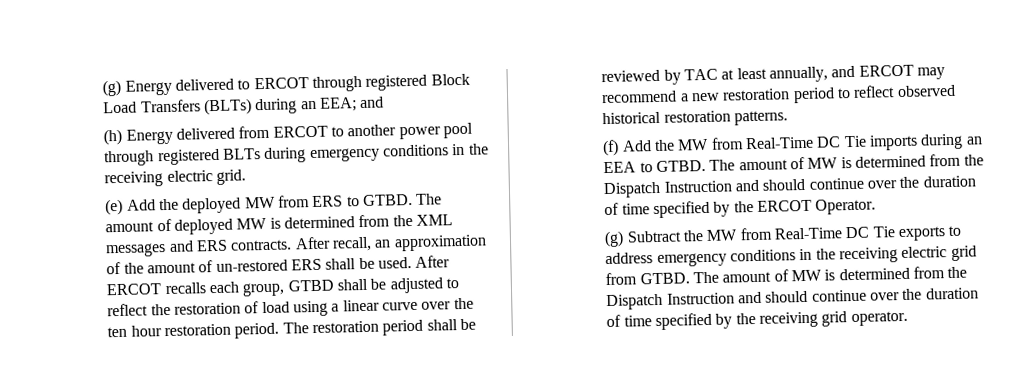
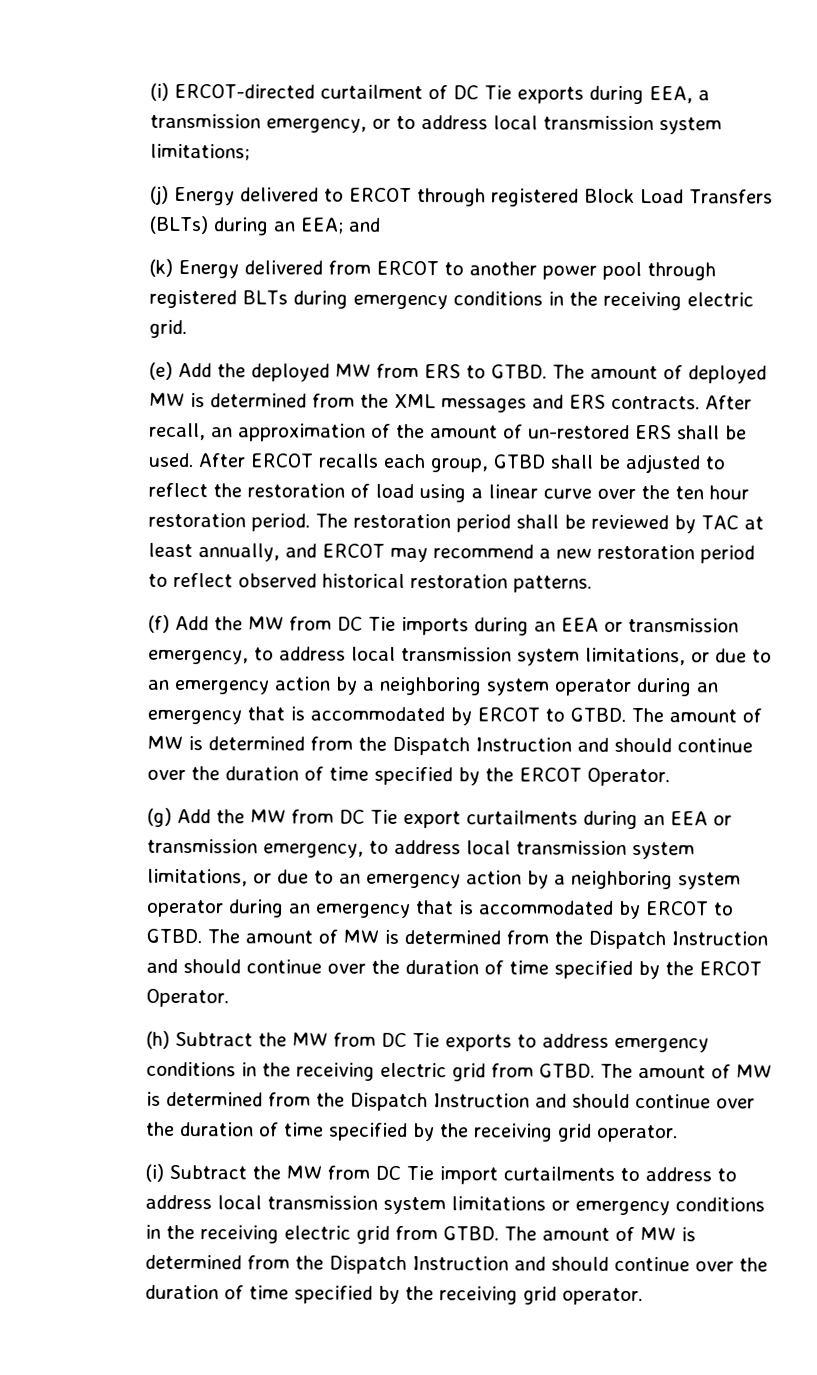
- (g) Energy delivered to ERCOT through registered Block Load Transfers (BLTs) during an EEA; and
+ (i) ERCOT-directed curtailment of DC Tie exports during EEA, a transmission emergency, or to address local transmission system limitations;
+ (j) Energy delivered to ERCOT through registered Block Load Transfers (BLTs) during an EEA; and
- (h) Energy delivered from ERCOT to another power pool through registered BLTs during emergency conditions in the receiving electric grid.
+ (k) Energy delivered from ERCOT to another power pool through registered BLTs during emergency conditions in the receiving electric grid.
- (f) Add the MW from Real-Time DC Tie imports during an EEA to GTBD.
+ (f) Add the MW from DC Tie imports during an EEA or transmission emergency, to address local transmission system limitations, or due to an emergency action by a neighboring system operator during an emergency that is accommodated by ERCOT to GTBD.
- (g) Subtract the MW from Real-Time DC Tie exports to address emergency conditions in the receiving electric grid from GTBD.
+ (g) Add the MW from DC Tie export curtailments during an EEA or transmission emergency, to address local transmission system limitations, or due to an emergency action by a neighboring system operator during an emergency that is accommodated by ERCOT to GTBD. The amount of MW is determined from the Dispatch Instruction and should continue over the duration of time specified by the ERCOT Operator.
+ (h) Subtract the MW from DC Tie exports to address emergency conditions in the receiving electric grid from GTBD.
+ (i) Subtract the MW from DC Tie import curtailments to address to address local transmission system limitations or emergency conditions in the receiving electric grid from GTBD. The amount of MW is determined from the Dispatch Instruction and should continue over the duration of time specified by the receiving grid operator.

